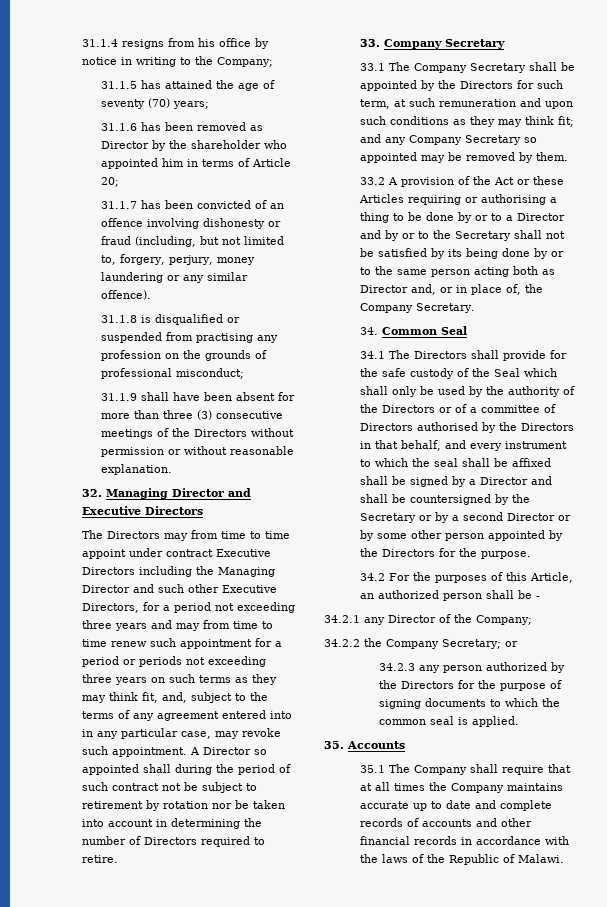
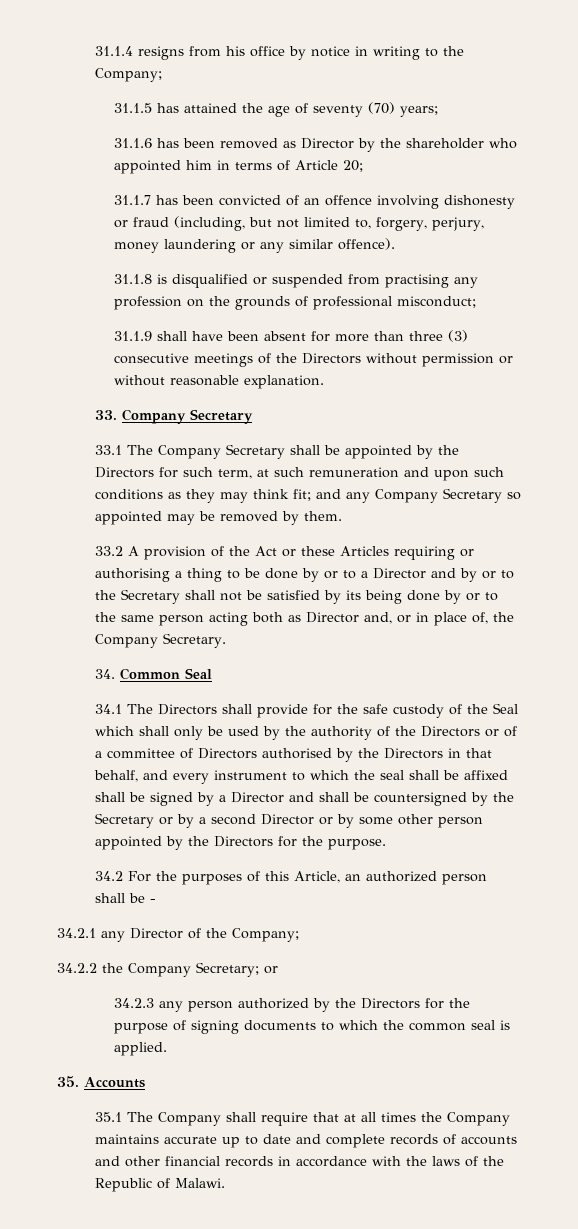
- 32. Managing Director and Executive Directors
- The Directors may from time to time appoint under contract Executive Directors including the Managing Director and such other Executive Directors, for a period not exceeding three years and may from time to time renew such appointment for a period or periods not exceeding three years on such terms as they may think fit, and, subject to the terms of any agreement entered into in any particular case, may revoke such appointment. A Director so appointed shall during the period of such contract not be subject to retirement by rotation nor be taken into account in determining the number of Directors required to retire.

